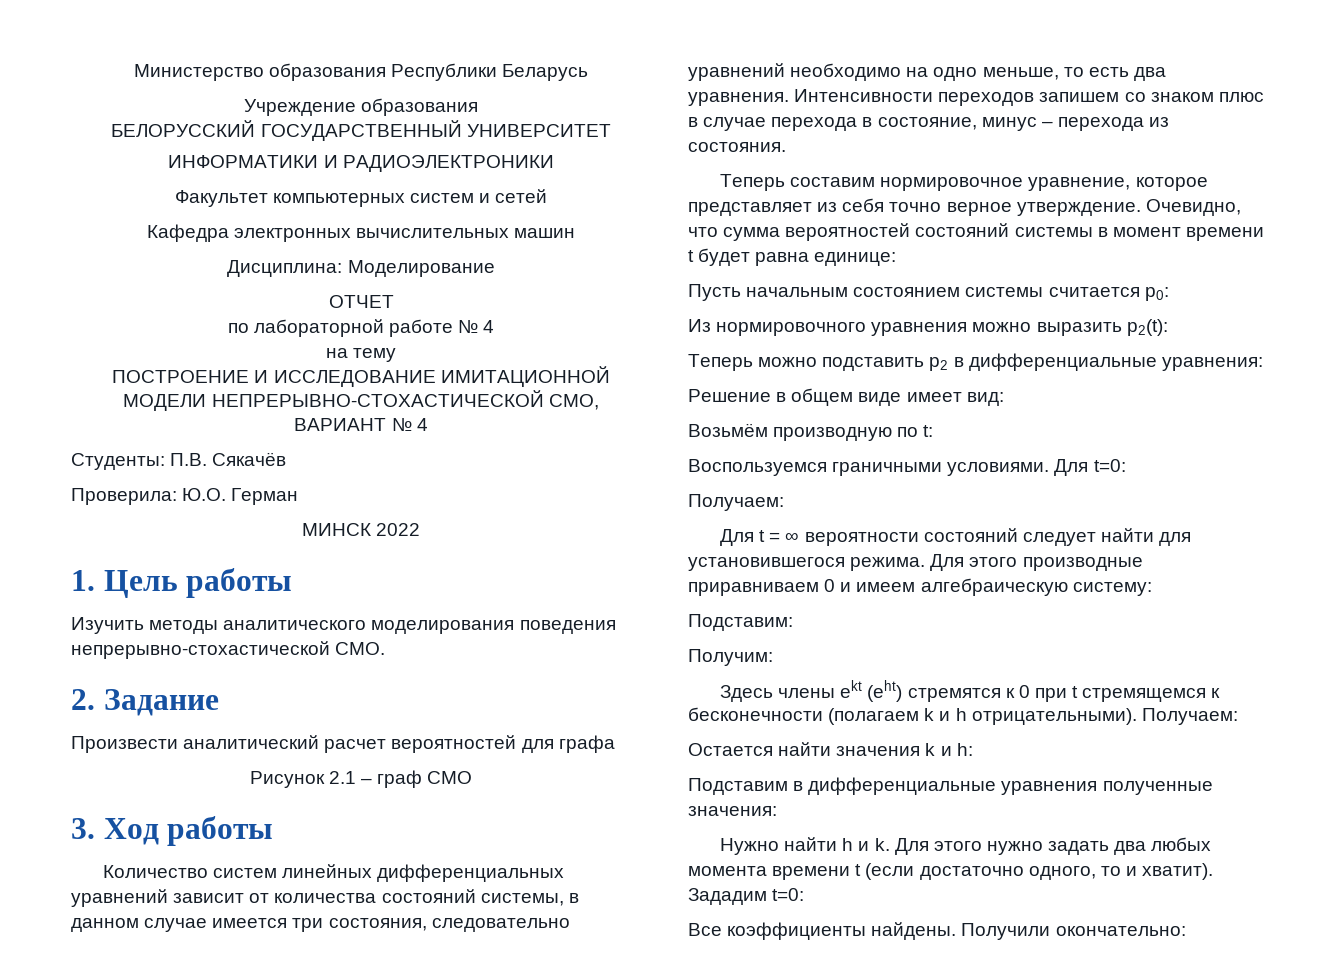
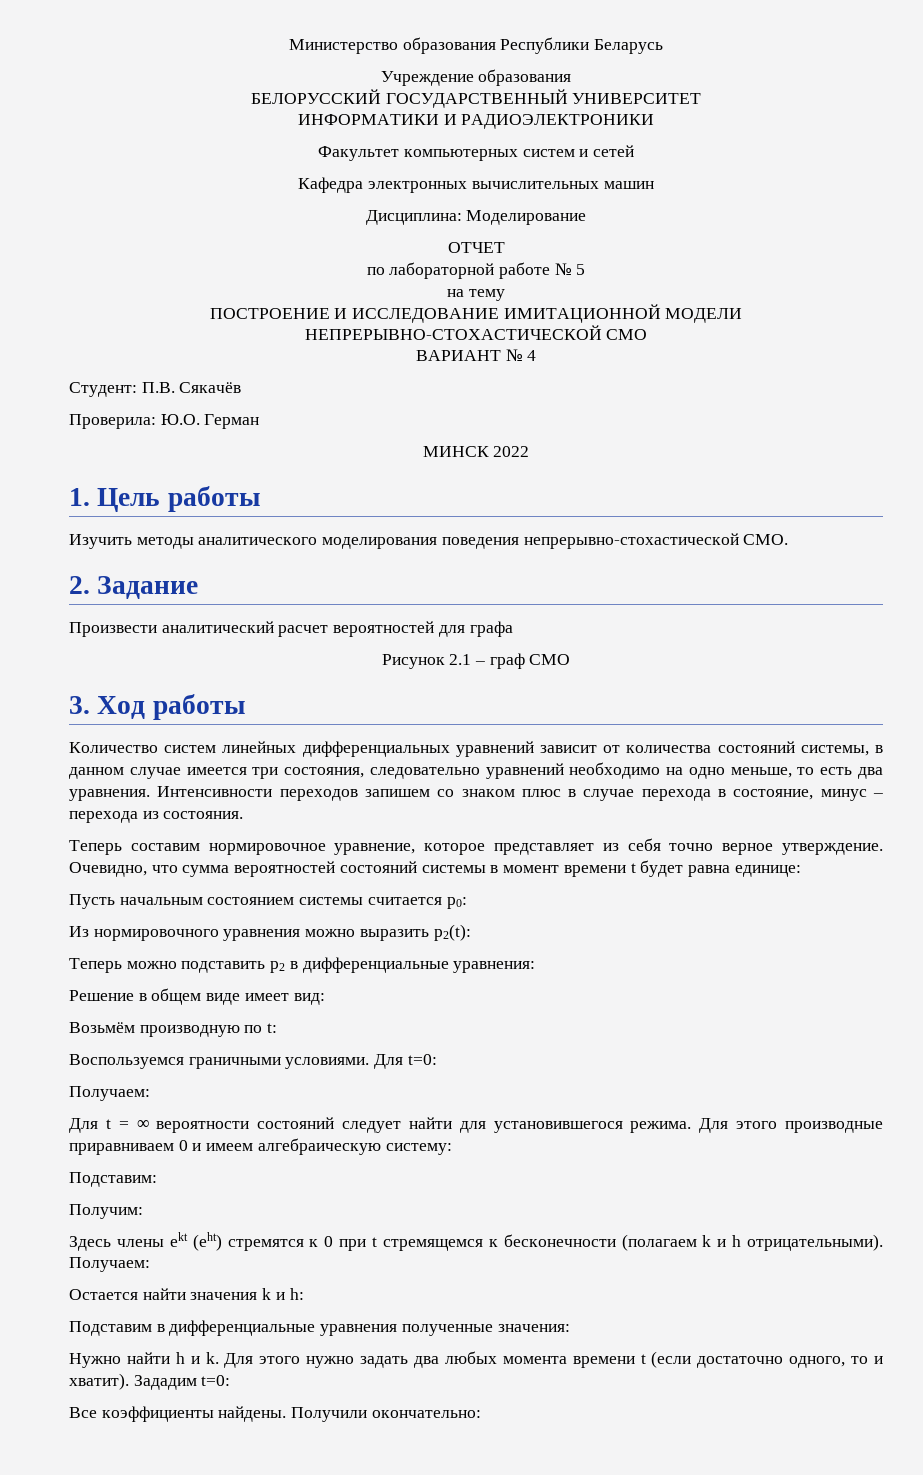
- по лабораторной работе № 4
+ по лабораторной работе № 5
- ПОСТРОЕНИЕ И ИССЛЕДОВАНИЕ ИМИТАЦИОННОЙ МОДЕЛИ НЕПРЕРЫВНО-СТОХАСТИЧЕСКОЙ СМО,
+ ПОСТРОЕНИЕ И ИССЛЕДОВАНИЕ ИМИТАЦИОННОЙ МОДЕЛИ НЕПРЕРЫВНО-СТОХАСТИЧЕСКОЙ СМО
- Студенты: П.В. Сякачёв
+ Студент: П.В. Сякачёв

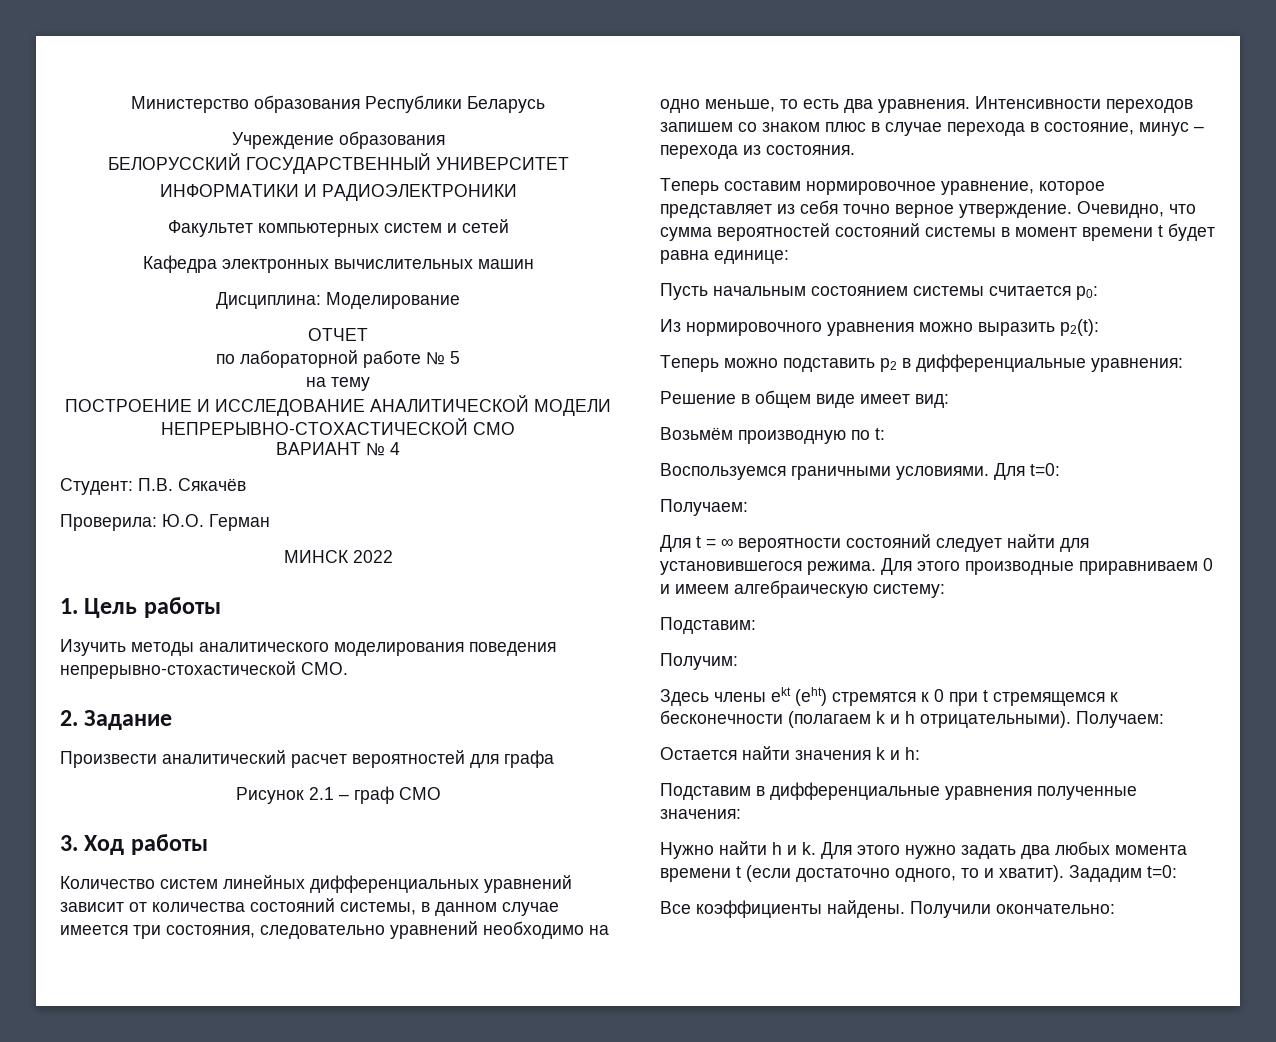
- ПОСТРОЕНИЕ И ИССЛЕДОВАНИЕ ИМИТАЦИОННОЙ МОДЕЛИ НЕПРЕРЫВНО-СТОХАСТИЧЕСКОЙ СМО
+ ПОСТРОЕНИЕ И ИССЛЕДОВАНИЕ АНАЛИТИЧЕСКОЙ МОДЕЛИ НЕПРЕРЫВНО-СТОХАСТИЧЕСКОЙ СМО

